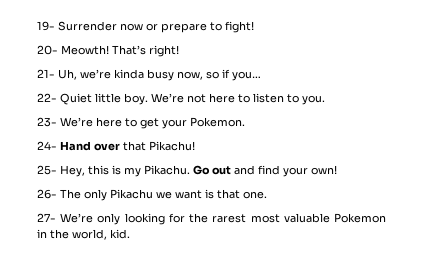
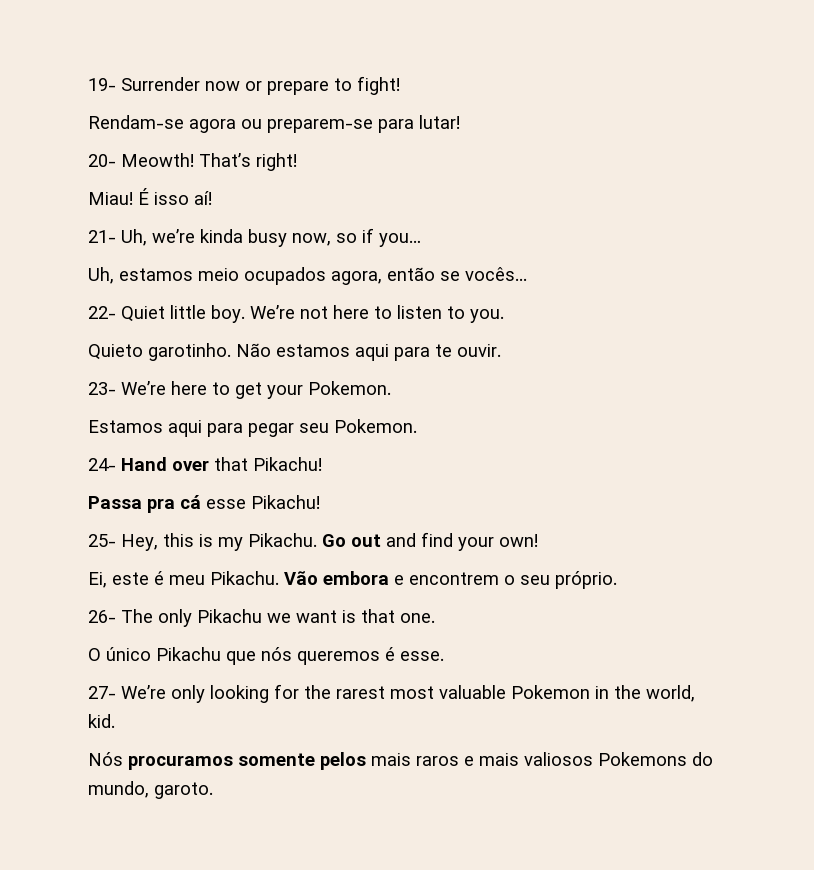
+ Rendam-se agora ou preparem-se para lutar!
+ Miau! É isso aí!
+ Uh, estamos meio ocupados agora, então se vocês...
+ Quieto garotinho. Não estamos aqui para te ouvir.
+ Estamos aqui para pegar seu Pokemon.
+ Passa pra cá esse Pikachu!
+ Ei, este é meu Pikachu. Vão embora e encontrem o seu próprio.
+ O único Pikachu que nós queremos é esse.
+ Nós procuramos somente pelos mais raros e mais valiosos Pokemons do mundo, garoto.

